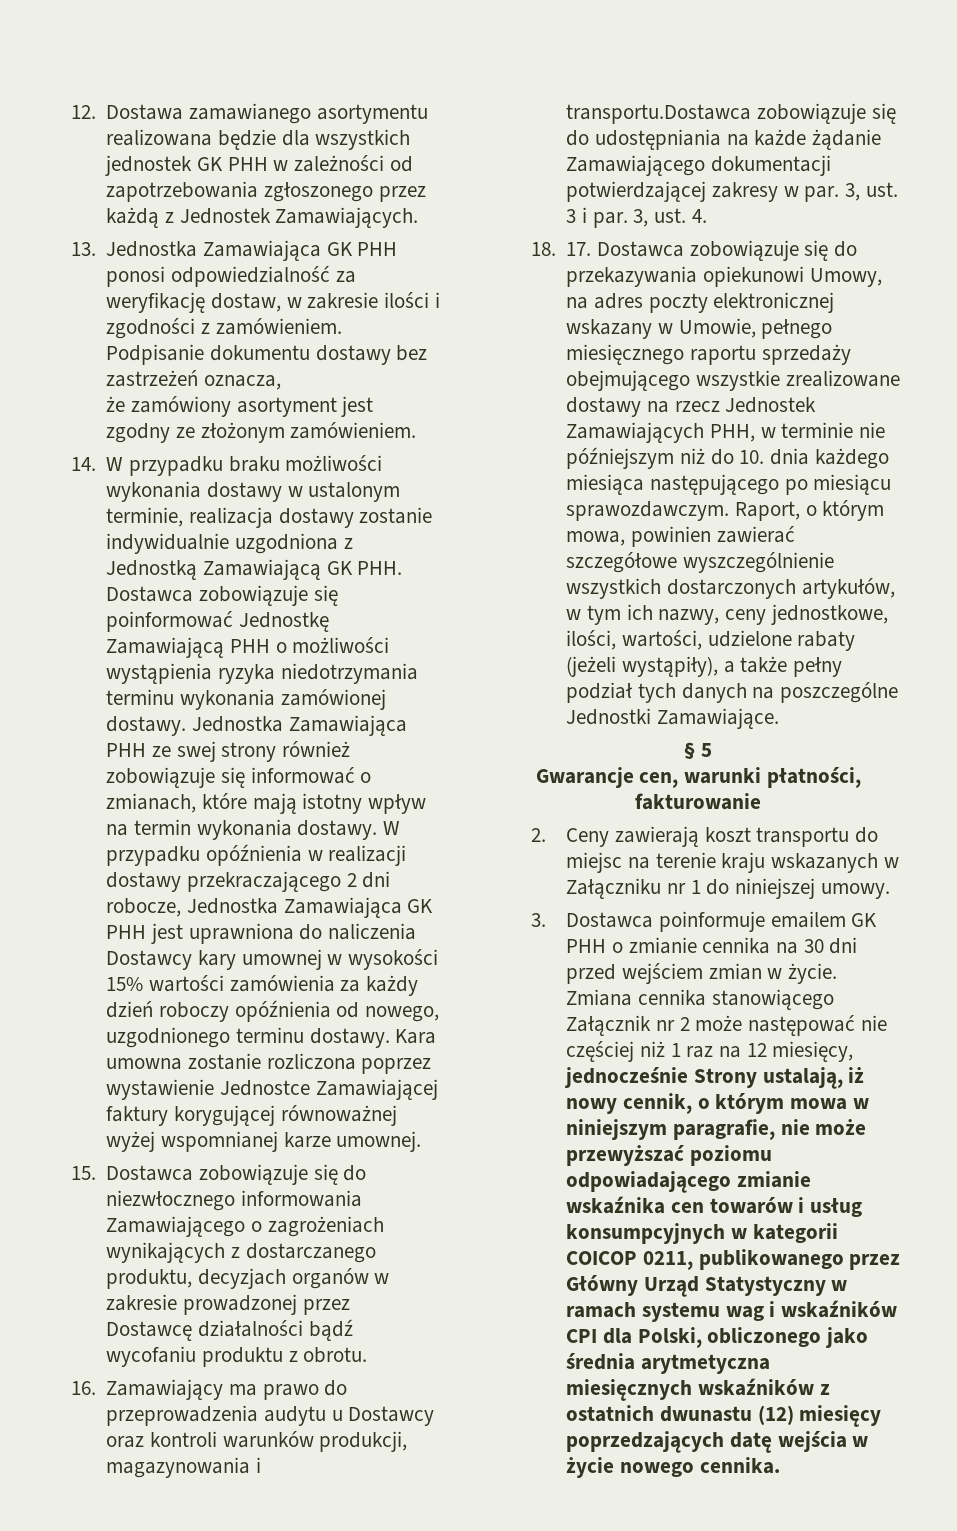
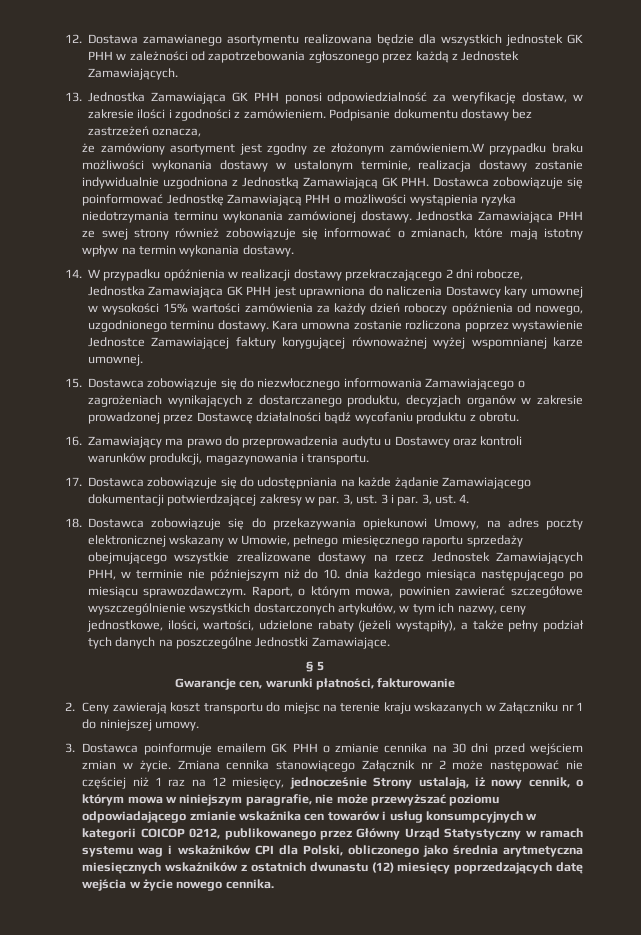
- że zamówiony asortyment jest zgodny ze złożonym zamówieniem.
- 14. W przypadku braku możliwości wykonania dostawy w ustalonym terminie, realizacja dostawy zostanie indywidualnie uzgodniona z Jednostką Zamawiającą GK PHH. Dostawca zobowiązuje się poinformować Jednostkę Zamawiającą PHH o możliwości wystąpienia ryzyka niedotrzymania terminu wykonania zamówionej dostawy.
+ że zamówiony asortyment jest zgodny ze złożonym zamówieniem.W przypadku braku możliwości wykonania dostawy w ustalonym terminie, realizacja dostawy zostanie indywidualnie uzgodniona z Jednostką Zamawiającą GK PHH. Dostawca zobowiązuje się poinformować Jednostkę Zamawiającą PHH o możliwości wystąpienia ryzyka niedotrzymania terminu wykonania zamówionej dostawy.
- Jednostka Zamawiająca PHH ze swej strony również zobowiązuje się informować o zmianach, które mają istotny wpływ na termin wykonania dostawy. W przypadku opóźnienia w realizacji dostawy przekraczającego 2 dni robocze, Jednostka Zamawiająca GK PHH jest uprawniona do naliczenia Dostawcy kary umownej w wysokości 15% wartości zamówienia za każdy dzień roboczy opóźnienia od nowego, uzgodnionego terminu dostawy.
+ Jednostka Zamawiająca PHH ze swej strony również zobowiązuje się informować o zmianach, które mają istotny wpływ na termin wykonania dostawy.
+ 14. W przypadku opóźnienia w realizacji dostawy przekraczającego 2 dni robocze, Jednostka Zamawiająca GK PHH jest uprawniona do naliczenia Dostawcy kary umownej w wysokości 15% wartości zamówienia za każdy dzień roboczy opóźnienia od nowego, uzgodnionego terminu dostawy.
- 16. Zamawiający ma prawo do przeprowadzenia audytu u Dostawcy oraz kontroli warunków produkcji, magazynowania i transportu.Dostawca zobowiązuje się do udostępniania na każde żądanie Zamawiającego dokumentacji potwierdzającej zakresy w par.
+ 16. Zamawiający ma prawo do przeprowadzenia audytu u Dostawcy oraz kontroli warunków produkcji, magazynowania i transportu.
+ 17. Dostawca zobowiązuje się do udostępniania na każde żądanie Zamawiającego dokumentacji potwierdzającej zakresy w par.
- 18. 17. Dostawca zobowiązuje się do przekazywania opiekunowi Umowy, na adres poczty elektronicznej wskazany w Umowie, pełnego miesięcznego raportu sprzedaży obejmującego wszystkie zrealizowane dostawy na rzecz Jednostek Zamawiających PHH, w terminie nie późniejszym niż do 10. dnia każdego miesiąca następującego po miesiącu sprawozdawczym.
+ 18. Dostawca zobowiązuje się do przekazywania opiekunowi Umowy, na adres poczty elektronicznej wskazany w Umowie, pełnego miesięcznego raportu sprzedaży obejmującego wszystkie zrealizowane dostawy na rzecz Jednostek Zamawiających PHH, w terminie nie późniejszym niż do 10. dnia każdego miesiąca następującego po miesiącu sprawozdawczym.
- Zmiana cennika stanowiącego Załącznik nr 2 może następować nie częściej niż 1 raz na 12 miesięcy, jednocześnie Strony ustalają, iż nowy cennik, o którym mowa w niniejszym paragrafie, nie może przewyższać poziomu odpowiadającego zmianie wskaźnika cen towarów i usług konsumpcyjnych w kategorii COICOP 0211, publikowanego przez Główny Urząd Statystyczny w ramach systemu wag i wskaźników CPI dla Polski, obliczonego jako średnia arytmetyczna miesięcznych wskaźników z ostatnich dwunastu (12) miesięcy poprzedzających datę wejścia w życie nowego cennika.
+ Zmiana cennika stanowiącego Załącznik nr 2 może następować nie częściej niż 1 raz na 12 miesięcy, jednocześnie Strony ustalają, iż nowy cennik, o którym mowa w niniejszym paragrafie, nie może przewyższać poziomu odpowiadającego zmianie wskaźnika cen towarów i usług konsumpcyjnych w kategorii COICOP 0212, publikowanego przez Główny Urząd Statystyczny w ramach systemu wag i wskaźników CPI dla Polski, obliczonego jako średnia arytmetyczna miesięcznych wskaźników z ostatnich dwunastu (12) miesięcy poprzedzających datę wejścia w życie nowego cennika.

